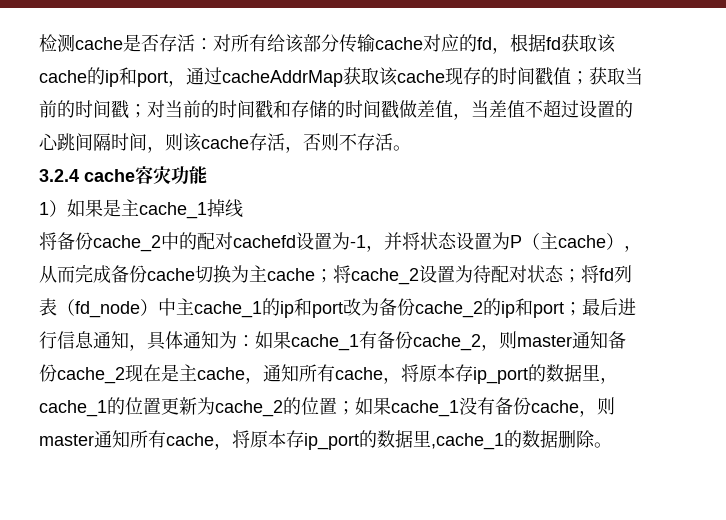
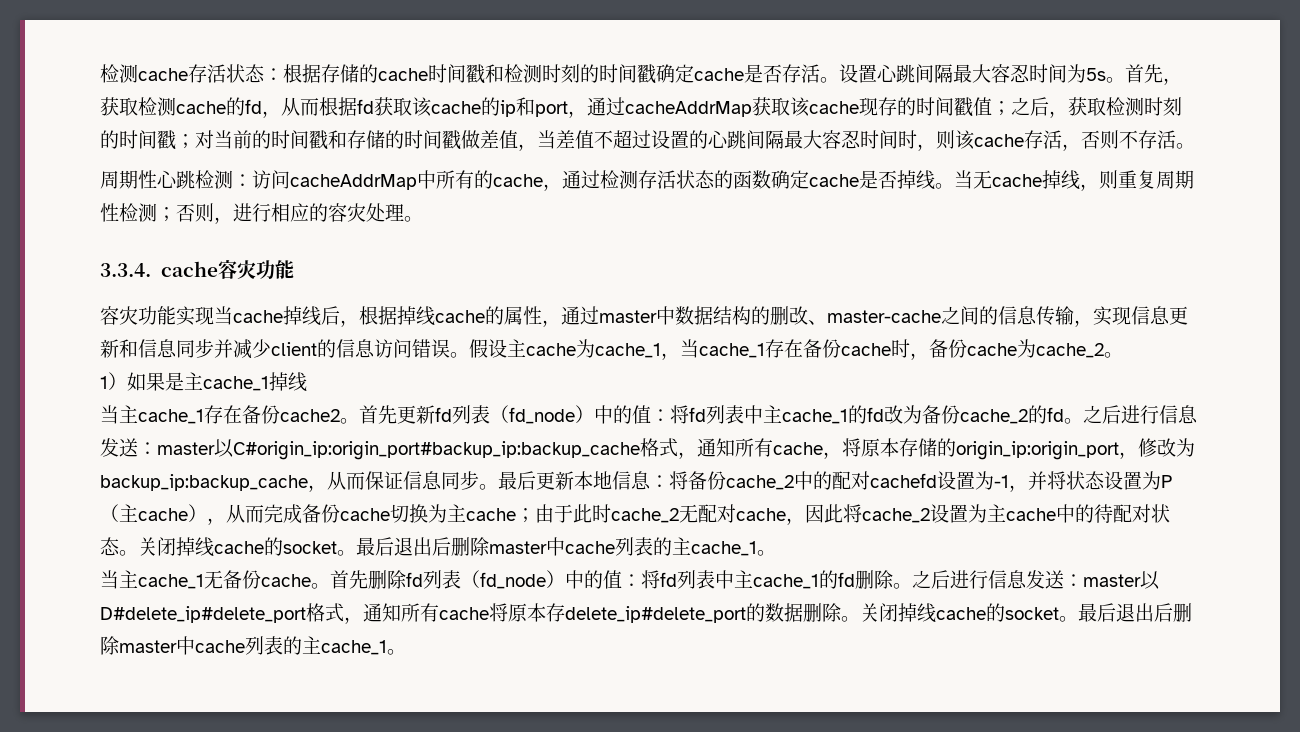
- 检测cache是否存活：对所有给该部分传输cache对应的fd，根据fd获取该cache的ip和port，通过cacheAddrMap获取该cache现存的时间戳值；获取当前的时间戳；对当前的时间戳和存储的时间戳做差值，当差值不超过设置的心跳间隔时间，则该cache存活，否则不存活。
+ 检测cache存活状态：根据存储的cache时间戳和检测时刻的时间戳确定cache是否存活。设置心跳间隔最大容忍时间为5s。首先，获取检测cache的fd，从而根据fd获取该cache的ip和port，通过cacheAddrMap获取该cache现存的时间戳值；之后，获取检测时刻的时间戳；对当前的时间戳和存储的时间戳做差值，当差值不超过设置的心跳间隔最大容忍时间时，则该cache存活，否则不存活。
- 3.2.4 cache容灾功能
+ 周期性心跳检测：访问cacheAddrMap中所有的cache，通过检测存活状态的函数确定cache是否掉线。当无cache掉线，则重复周期性检测；否则，进行相应的容灾处理。
+ 3.3.4. cache容灾功能
+ 容灾功能实现当cache掉线后，根据掉线cache的属性，通过master中数据结构的删改、master-cache之间的信息传输，实现信息更新和信息同步并减少client的信息访问错误。假设主cache为cache_1，当cache_1存在备份cache时，备份cache为cache_2。
- 将备份cache_2中的配对cachefd设置为-1，并将状态设置为P（主cache），从而完成备份cache切换为主cache；将cache_2设置为待配对状态；将fd列表（fd_node）中主cache_1的ip和port改为备份cache_2的ip和port；最后进行信息通知，具体通知为：如果cache_1有备份cache_2，则master通知备份cache_2现在是主cache，通知所有cache，将原本存ip_port的数据里，cache_1的位置更新为cache_2的位置；如果cache_1没有备份cache，则master通知所有cache，将原本存ip_port的数据里,cache_1的数据删除。
+ 当主cache_1存在备份cache2。首先更新fd列表（fd_node）中的值：将fd列表中主cache_1的fd改为备份cache_2的fd。之后进行信息发送：master以C#origin_ip:origin_port#backup_ip:backup_cache格式，通知所有cache，将原本存储的origin_ip:origin_port，修改为backup_ip:backup_cache，从而保证信息同步。最后更新本地信息：将备份cache_2中的配对cachefd设置为-1，并将状态设置为P（主cache），从而完成备份cache切换为主cache；由于此时cache_2无配对cache，因此将cache_2设置为主cache中的待配对状态。关闭掉线cache的socket。最后退出后删除master中cache列表的主cache_1。
+ 当主cache_1无备份cache。首先删除fd列表（fd_node）中的值：将fd列表中主cache_1的fd删除。之后进行信息发送：master以D#delete_ip#delete_port格式，通知所有cache将原本存delete_ip#delete_port的数据删除。关闭掉线cache的socket。最后退出后删除master中cache列表的主cache_1。

